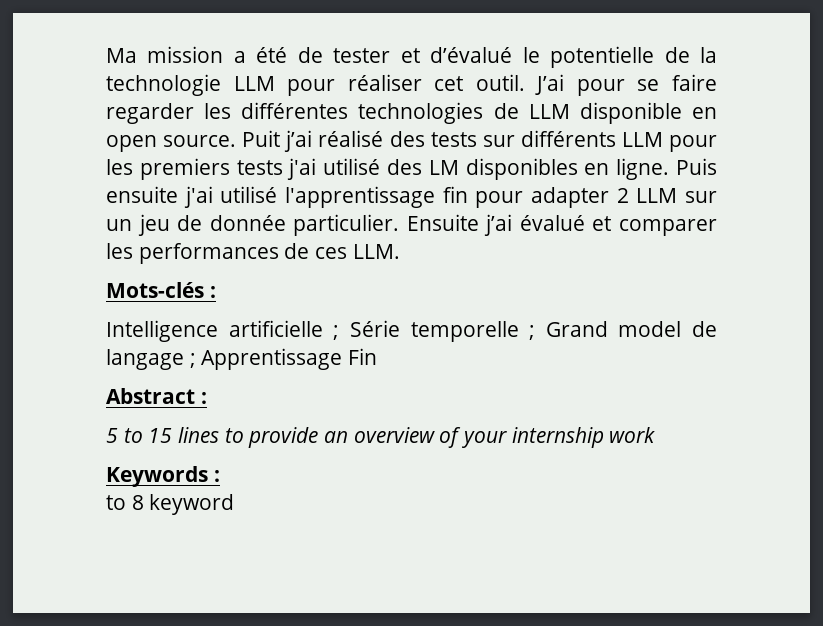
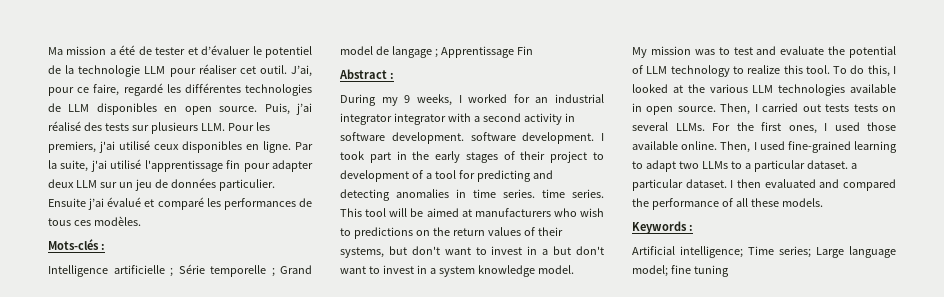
- Ma mission a été de tester et d’évalué le potentielle de la technologie LLM pour réaliser cet outil.
+ Ma mission a été de tester et d’évaluer le potentiel de la technologie LLM pour réaliser cet outil.
- J’ai pour se faire regarder les différentes technologies de LLM disponible en open source.
+ J’ai, pour ce faire, regardé les différentes technologies de LLM disponibles en open source.
- Puit j’ai réalisé des tests sur différents LLM pour les premiers tests j'ai utilisé des LM disponibles en ligne. Puis ensuite j'ai utilisé l'apprentissage fin pour adapter 2 LLM sur un jeu de donnée particulier.
+ Puis, j’ai réalisé des tests sur plusieurs LLM. Pour les premiers, j'ai utilisé ceux disponibles en ligne. Par la suite, j'ai utilisé l'apprentissage fin pour adapter deux LLM sur un jeu de données particulier.
- Ensuite j’ai évalué et comparer les performances de ces LLM.
+ Ensuite j’ai évalué et comparé les performances de tous ces modèles.
- 5 to 15 lines to provide an overview of your internship work
+ During my 9 weeks, I worked for an industrial integrator integrator with a second activity in software development. software development. I took part in the early stages of their project to development of a tool for predicting and detecting anomalies in time series. time series. This tool will be aimed at manufacturers who wish to predictions on the return values of their systems, but don't want to invest in a but don't want to invest in a system knowledge model.
+ My mission was to test and evaluate the potential of LLM technology to realize this tool. To do this, I looked at the various LLM technologies available in open source. Then, I carried out tests tests on several LLMs. For the first ones, I used those available online. Then, I used fine-grained learning to adapt two LLMs to a particular dataset. a particular dataset. I then evaluated and compared the performance of all these models.
  Keywords :
- to 8 keyword
+ Artificial intelligence; Time series; Large language model; fine tuning

